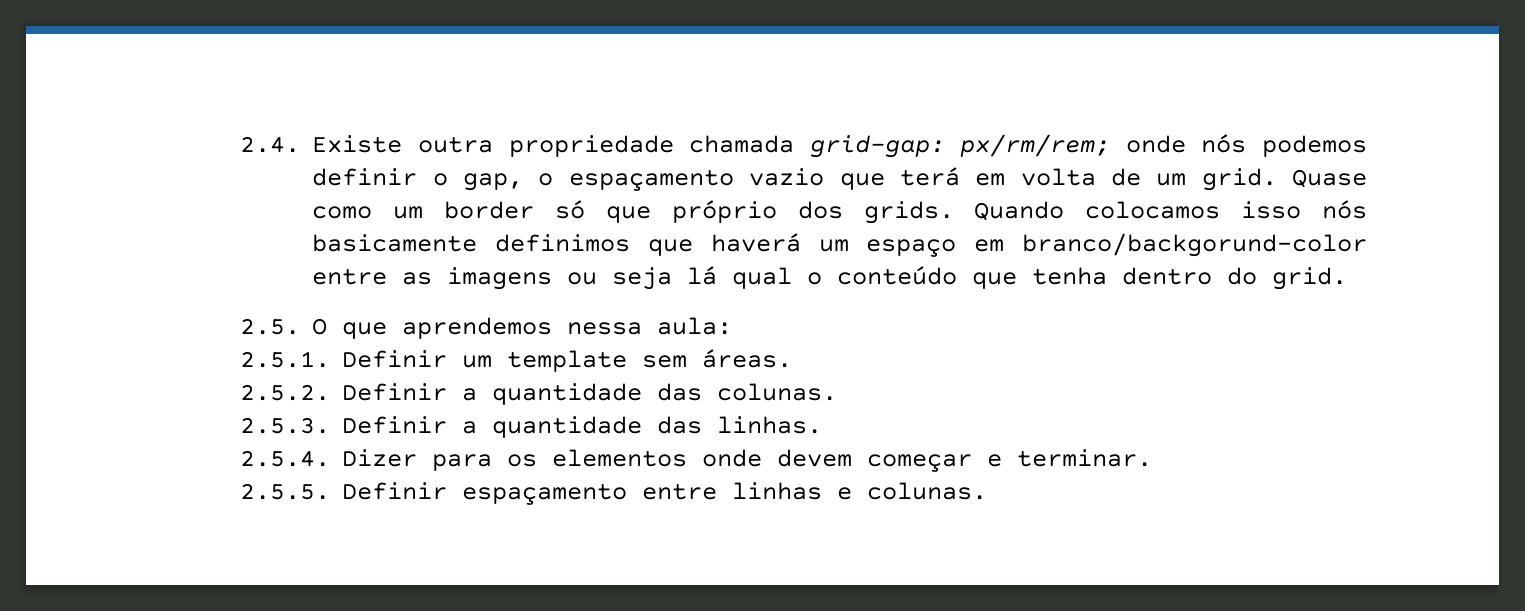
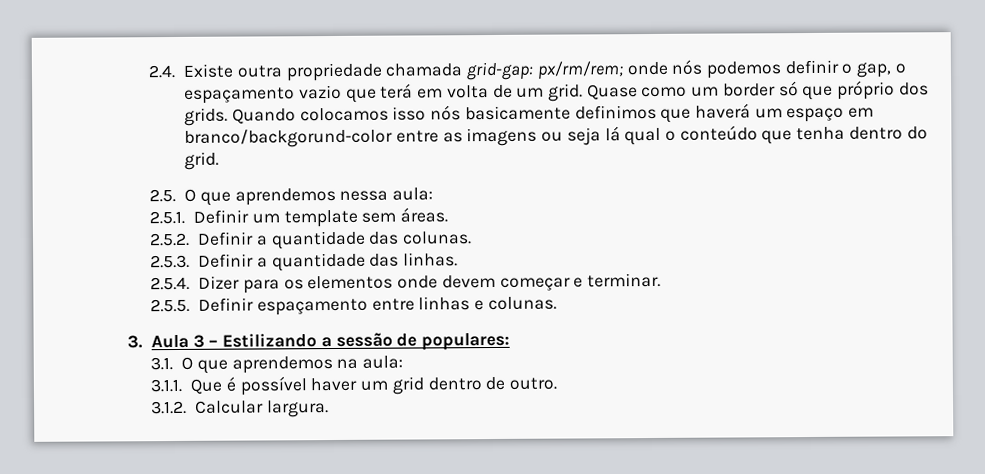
+ 3. Aula 3 – Estilizando a sessão de populares:
+ 3.1. O que aprendemos na aula:
+ 3.1.1. Que é possível haver um grid dentro de outro.
+ 3.1.2. Calcular largura.

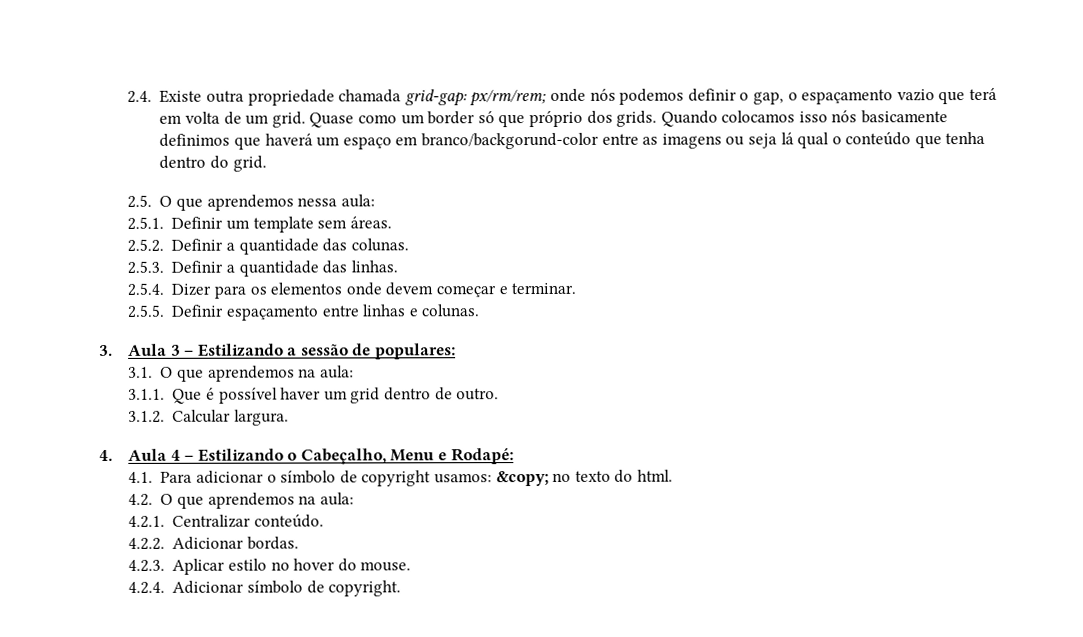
+ 4. Aula 4 – Estilizando o Cabeçalho, Menu e Rodapé:
+ 4.1. Para adicionar o símbolo de copyright usamos: &copy; no texto do html.
+ 4.2. O que aprendemos na aula:
+ 4.2.1. Centralizar conteúdo.
+ 4.2.2. Adicionar bordas.
+ 4.2.3. Aplicar estilo no hover do mouse.
+ 4.2.4. Adicionar símbolo de copyright.

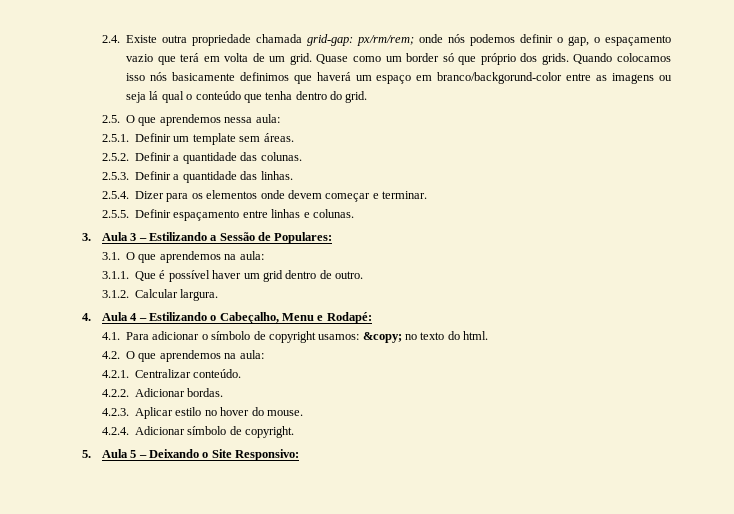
- 3. Aula 3 – Estilizando a sessão de populares:
+ 3. Aula 3 – Estilizando a Sessão de Populares:
+ 5. Aula 5 – Deixando o Site Responsivo:

